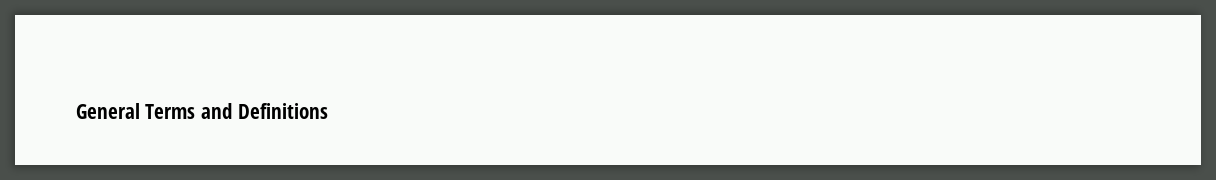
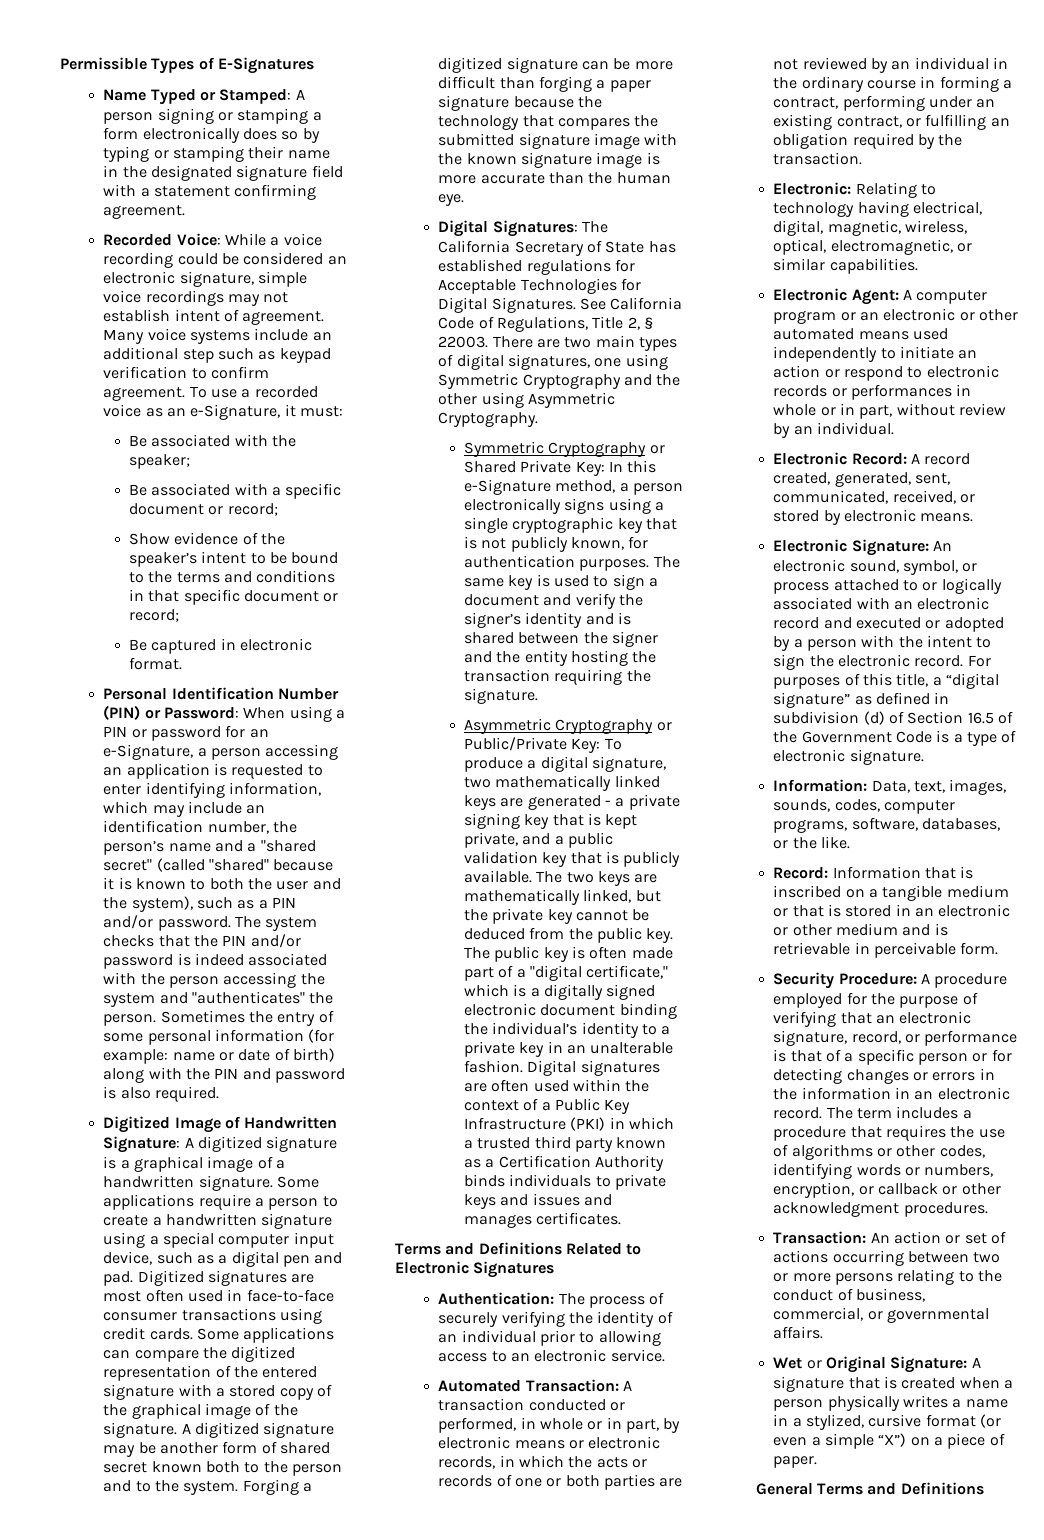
+ Permissible Types of E-Signatures
+ Name Typed or Stamped: A person signing or stamping a form electronically does so by typing or stamping their name in the designated signature field with a statement confirming agreement.
+ Recorded Voice: While a voice recording could be considered an electronic signature, simple voice recordings may not establish intent of agreement. Many voice systems include an additional step such as keypad verification to confirm agreement. To use a recorded voice as an e-Signature, it must:
+ Be associated with the speaker;
+ Be associated with a specific document or record;
+ Show evidence of the speaker’s intent to be bound to the terms and conditions in that specific document or record;
+ Be captured in electronic format.
+ Personal Identification Number (PIN) or Password: When using a PIN or password for an e-Signature, a person accessing an application is requested to enter identifying information, which may include an identification number, the person’s name and a "shared secret" (called "shared" because it is known to both the user and the system), such as a PIN and/or password. The system checks that the PIN and/or password is indeed associated with the person accessing the system and "authenticates" the person. Sometimes the entry of some personal information (for example: name or date of birth) along with the PIN and password is also required.
+ Digitized Image of Handwritten Signature: A digitized signature is a graphical image of a handwritten signature. Some applications require a person to create a handwritten signature using a special computer input device, such as a digital pen and pad. Digitized signatures are most often used in face-to-face consumer transactions using credit cards. Some applications can compare the digitized representation of the entered signature with a stored copy of the graphical image of the signature. A digitized signature may be another form of shared secret known both to the person and to the system. Forging a digitized signature can be more difficult than forging a paper signature because the technology that compares the submitted signature image with the known signature image is more accurate than the human eye.
+ Digital Signatures: The California Secretary of State has established regulations for Acceptable Technologies for Digital Signatures. See California Code of Regulations, Title 2, § 22003. There are two main types of digital signatures, one using Symmetric Cryptography and the other using Asymmetric Cryptography.
+ Symmetric Cryptography or Shared Private Key: In this e-Signature method, a person electronically signs using a single cryptographic key that is not publicly known, for authentication purposes. The same key is used to sign a document and verify the signer’s identity and is shared between the signer and the entity hosting the transaction requiring the signature.
+ Asymmetric Cryptography or Public/Private Key: To produce a digital signature, two mathematically linked keys are generated - a private signing key that is kept private, and a public validation key that is publicly available. The two keys are mathematically linked, but the private key cannot be deduced from the public key. The public key is often made part of a "digital certificate," which is a digitally signed electronic document binding the individual’s identity to a private key in an unalterable fashion. Digital signatures are often used within the context of a Public Key Infrastructure (PKI) in which a trusted third party known as a Certification Authority binds individuals to private keys and issues and manages certificates.
+ Terms and Definitions Related to Electronic Signatures
+ Authentication: The process of securely verifying the identity of an individual prior to allowing access to an electronic service.
+ Automated Transaction: A transaction conducted or performed, in whole or in part, by electronic means or electronic records, in which the acts or records of one or both parties are not reviewed by an individual in the ordinary course in forming a contract, performing under an existing contract, or fulfilling an obligation required by the transaction.
+ Electronic: Relating to technology having electrical, digital, magnetic, wireless, optical, electromagnetic, or similar capabilities.
+ Electronic Agent: A computer program or an electronic or other automated means used independently to initiate an action or respond to electronic records or performances in whole or in part, without review by an individual.
+ Electronic Record: A record created, generated, sent, communicated, received, or stored by electronic means.
+ Electronic Signature: An electronic sound, symbol, or process attached to or logically associated with an electronic record and executed or adopted by a person with the intent to sign the electronic record. For purposes of this title, a “digital signature” as defined in subdivision (d) of Section 16.5 of the Government Code is a type of electronic signature.
+ Information: Data, text, images, sounds, codes, computer programs, software, databases, or the like.
+ Record: Information that is inscribed on a tangible medium or that is stored in an electronic or other medium and is retrievable in perceivable form.
+ Security Procedure: A procedure employed for the purpose of verifying that an electronic signature, record, or performance is that of a specific person or for detecting changes or errors in the information in an electronic record. The term includes a procedure that requires the use of algorithms or other codes, identifying words or numbers, encryption, or callback or other acknowledgment procedures.
+ Transaction: An action or set of actions occurring between two or more persons relating to the conduct of business, commercial, or governmental affairs.
+ Wet or Original Signature: A signature that is created when a person physically writes a name in a stylized, cursive format (or even a simple “X”) on a piece of paper.

